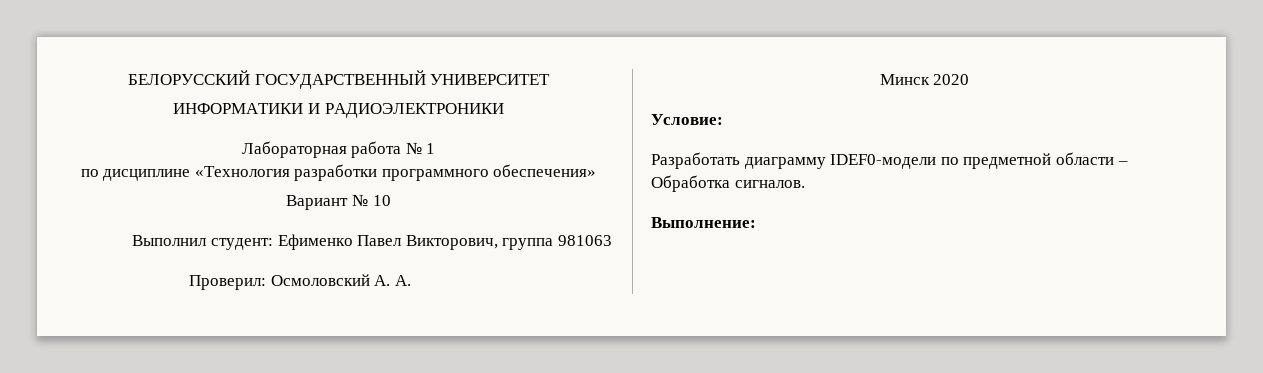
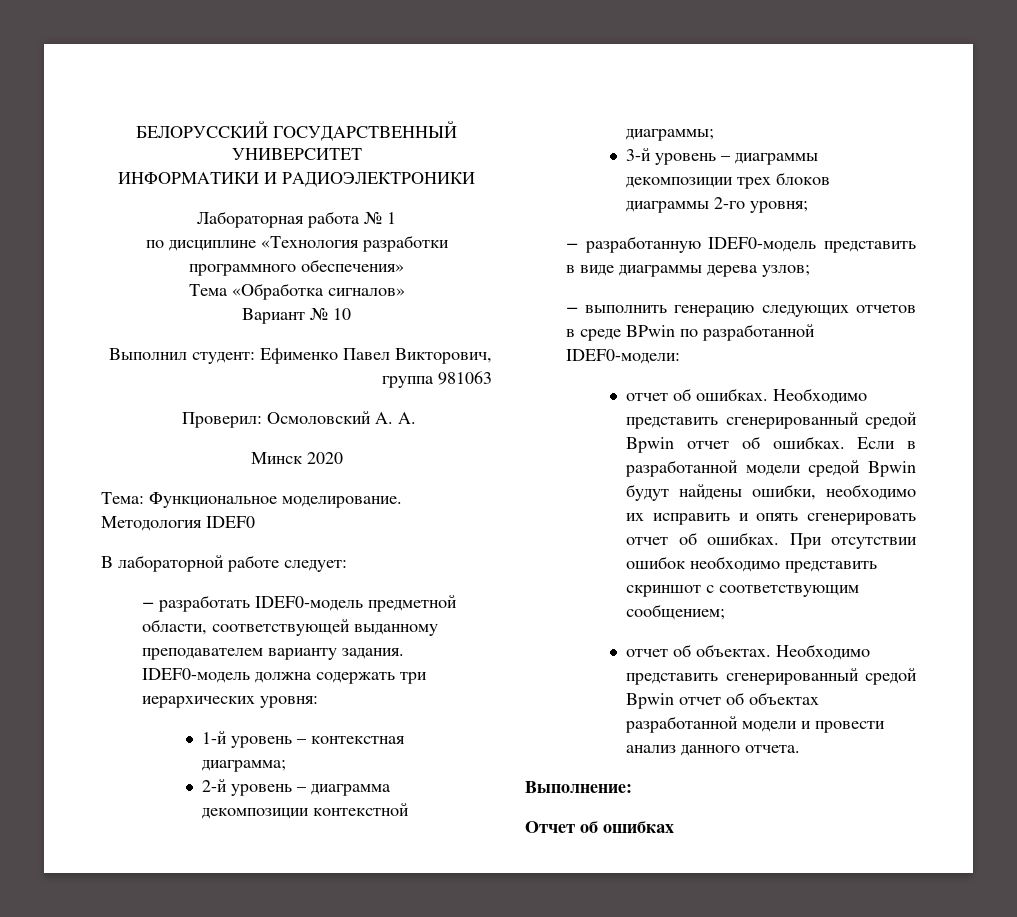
+ Тема «Обработка сигналов»
- Условие:
- Разработать диаграмму IDEF0-модели по предметной области – Обработка сигналов.
+ Тема: Функциональное моделирование. Методология IDEF0
+ В лабораторной работе следует:
+ − разработать IDEF0-модель предметной области, соответствующей выданному преподавателем варианту задания. IDEF0-модель должна содержать три иерархических уровня:
+ 1-й уровень – контекстная диаграмма;
+ 2-й уровень – диаграмма декомпозиции контекстной диаграммы;
+ 3-й уровень – диаграммы декомпозиции трех блоков диаграммы 2-го уровня;
+ − разработанную IDEF0-модель представить в виде диаграммы дерева узлов;
+ − выполнить генерацию следующих отчетов в среде BPwin по разработанной IDEF0-модели:
+ отчет об ошибках. Необходимо представить сгенерированный средой Bpwin отчет об ошибках. Если в разработанной модели средой Bpwin будут найдены ошибки, необходимо их исправить и опять сгенерировать отчет об ошибках. При отсутствии ошибок необходимо представить скриншот с соответствующим сообщением;
+ отчет об объектах. Необходимо представить сгенерированный средой Bpwin отчет об объектах разработанной модели и провести анализ данного отчета.
  Выполнение:
+ Отчет об ошибках

